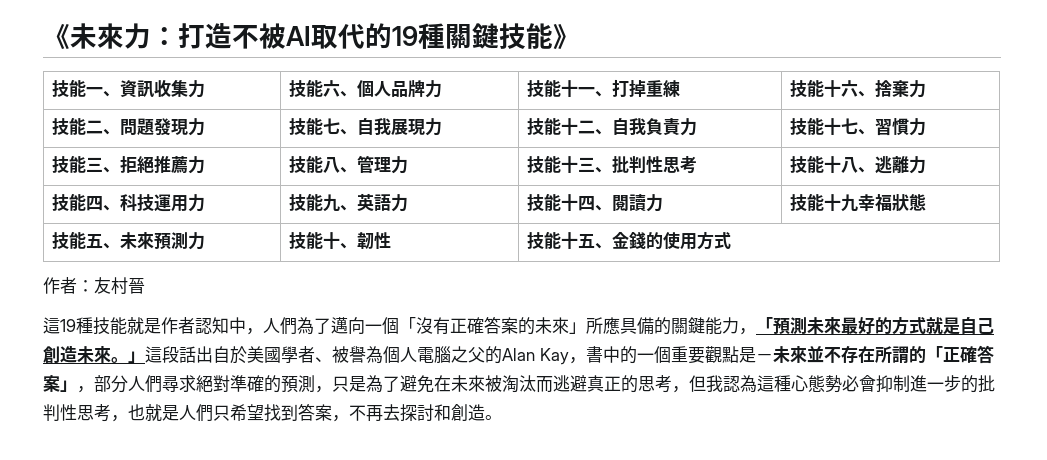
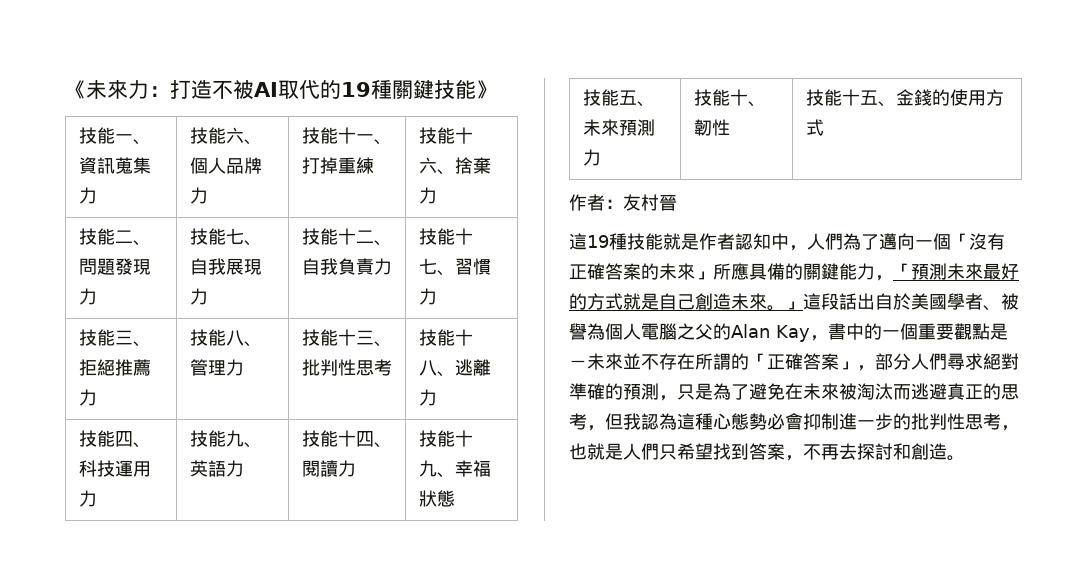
- 技能一、資訊收集力 | 技能六、個人品牌力 | 技能十一、打掉重練 | 技能十六、捨棄力
+ 技能一、資訊蒐集力 | 技能六、個人品牌力 | 技能十一、打掉重練 | 技能十六、捨棄力
- 技能四、科技運用力 | 技能九、英語力 | 技能十四、閱讀力 | 技能十九幸福狀態
+ 技能四、科技運用力 | 技能九、英語力 | 技能十四、閱讀力 | 技能十九、幸福狀態

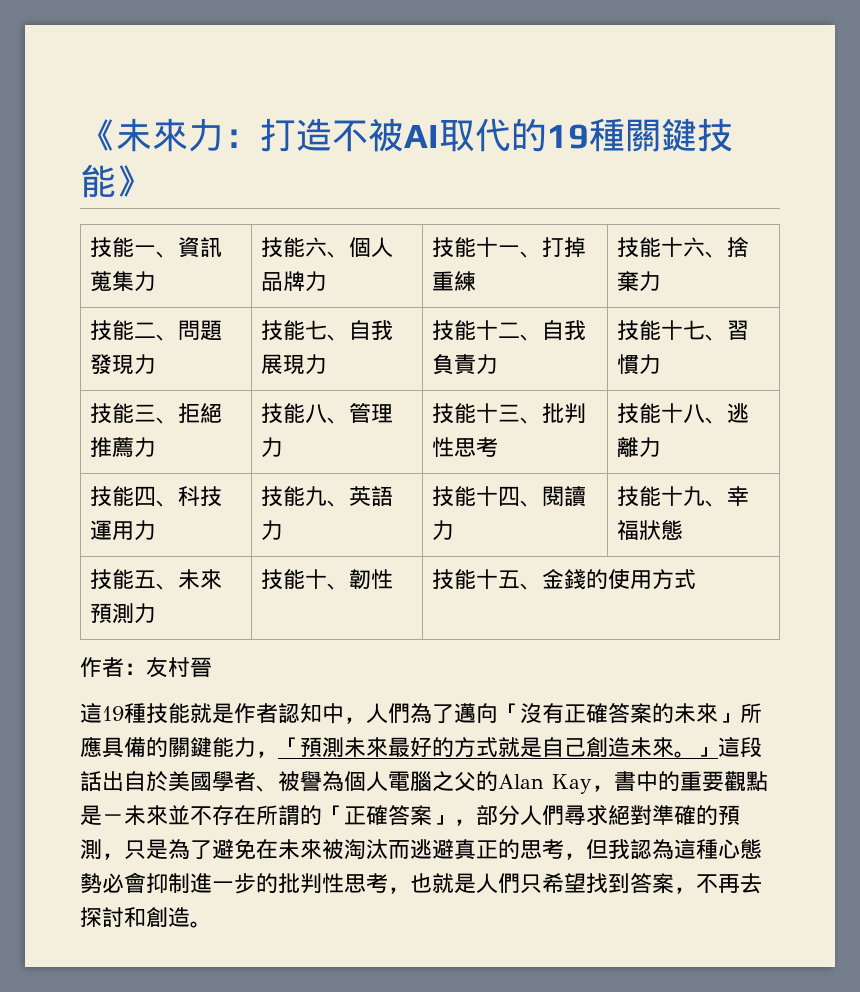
- 這19種技能就是作者認知中，人們為了邁向一個「沒有正確答案的未來」所應具備的關鍵能力，「預測未來最好的方式就是自己創造未來。」這段話出自於美國學者、被譽為個人電腦之父的Alan Kay，書中的一個重要觀點是－未來並不存在所謂的「正確答案」，部分人們尋求絕對準確的預測，只是為了避免在未來被淘汰而逃避真正的思考，但我認為這種心態勢必會抑制進一步的批判性思考，也就是人們只希望找到答案，不再去探討和創造。
+ 這19種技能就是作者認知中，人們為了邁向「沒有正確答案的未來」所應具備的關鍵能力，「預測未來最好的方式就是自己創造未來。」這段話出自於美國學者、被譽為個人電腦之父的Alan Kay，書中的重要觀點是－未來並不存在所謂的「正確答案」，部分人們尋求絕對準確的預測，只是為了避免在未來被淘汰而逃避真正的思考，但我認為這種心態勢必會抑制進一步的批判性思考，也就是人們只希望找到答案，不再去探討和創造。

